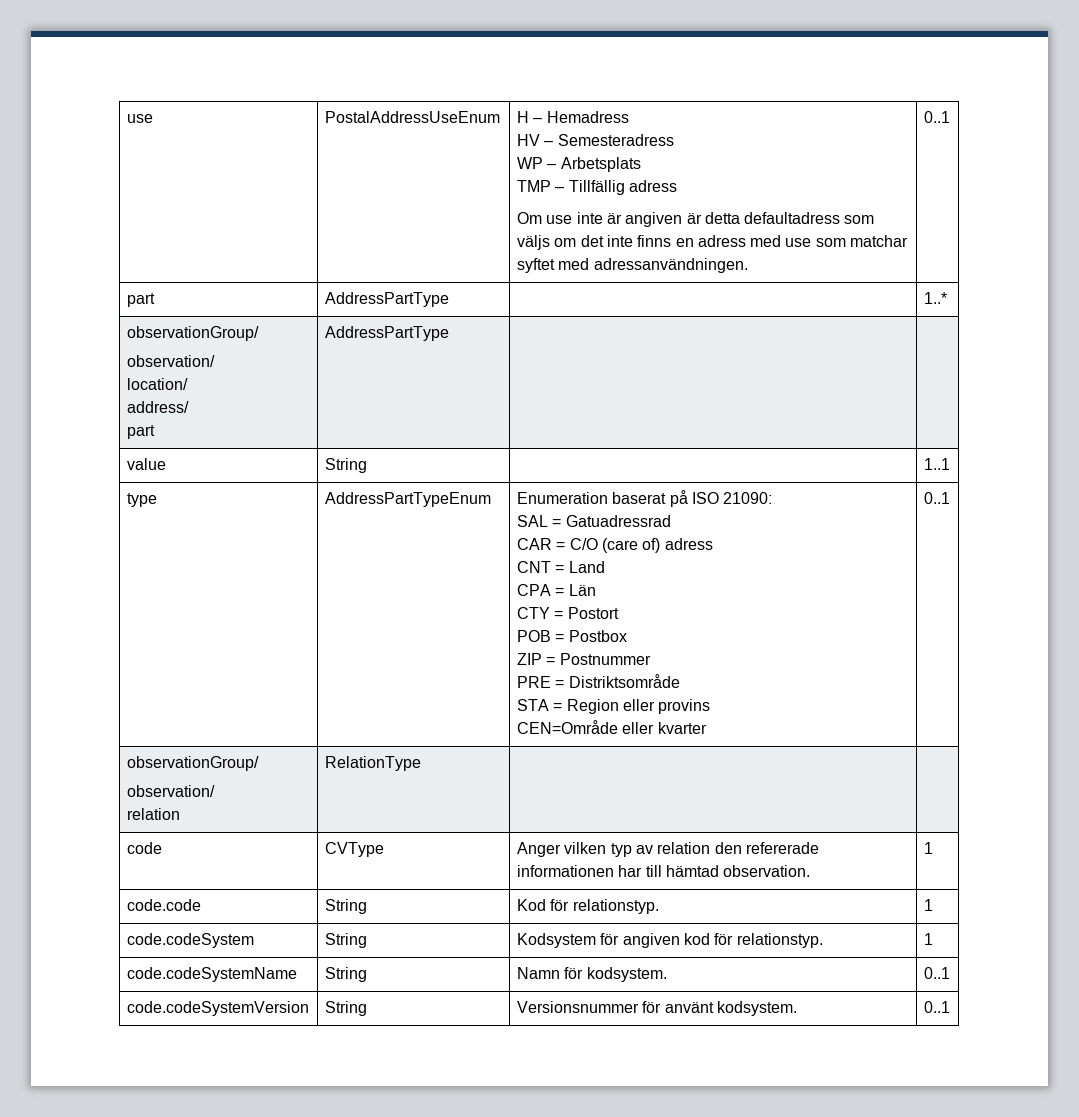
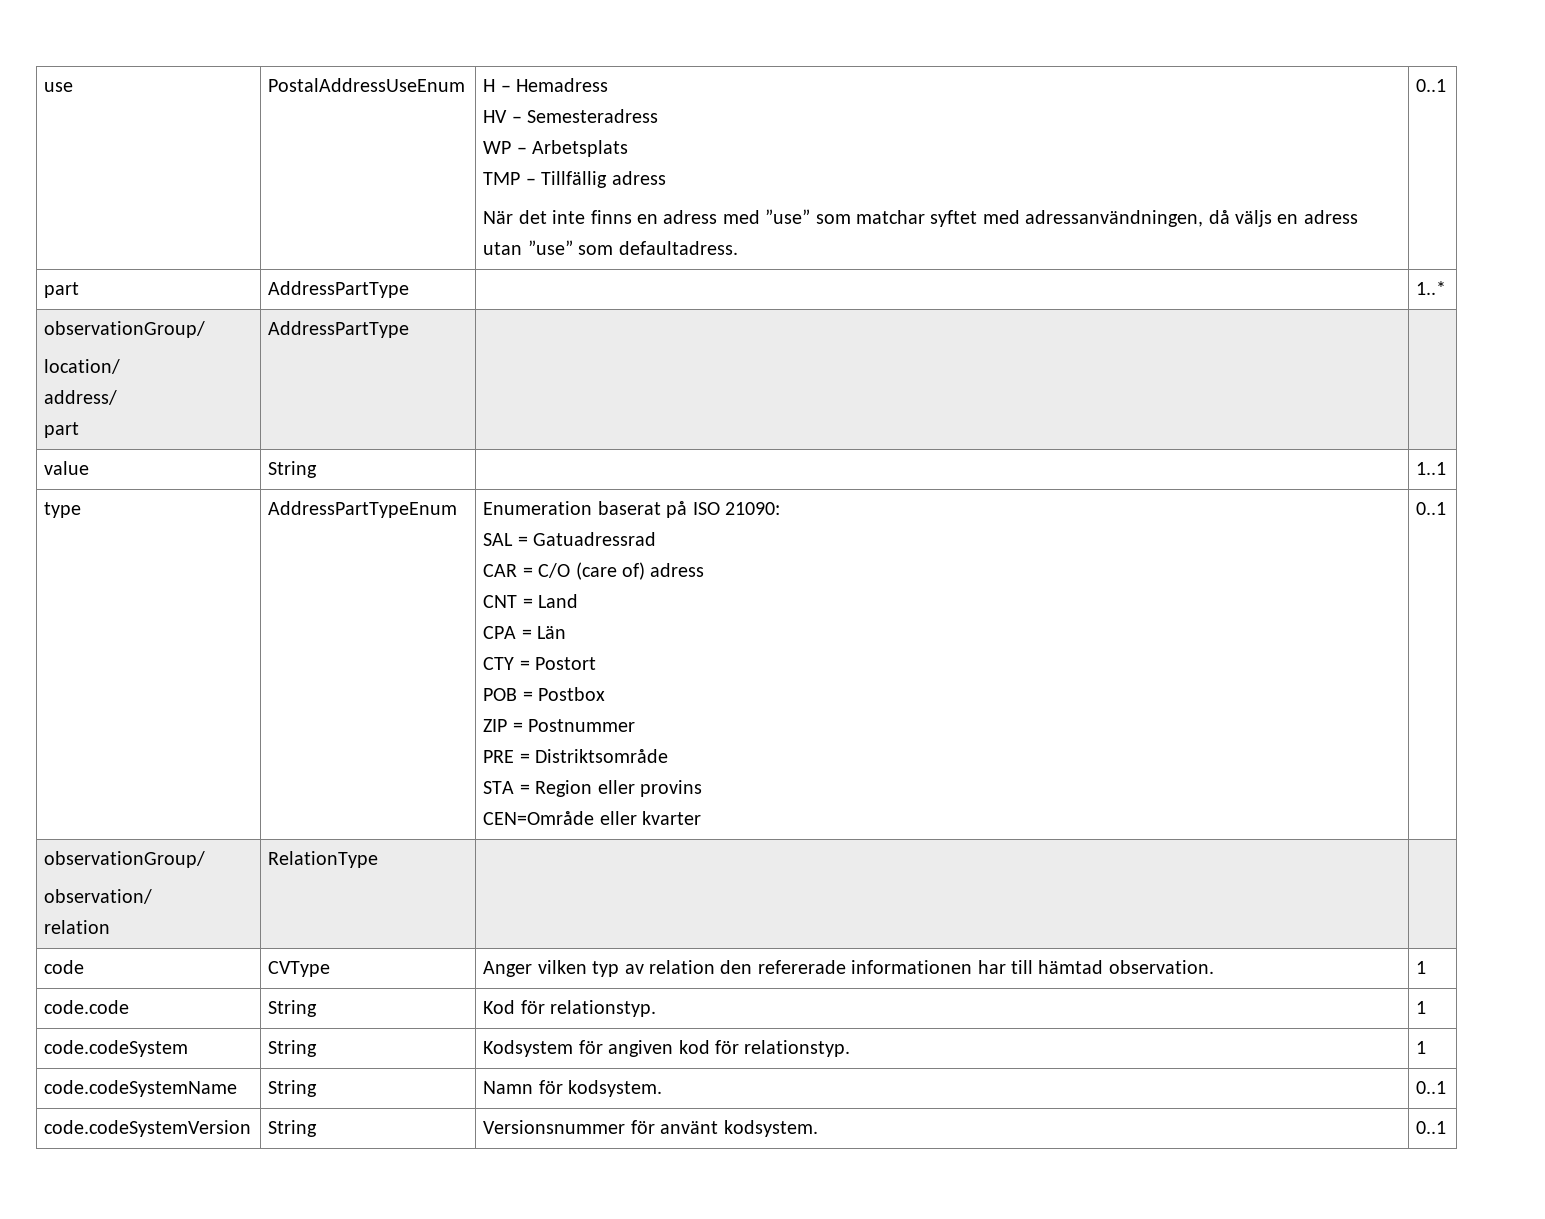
  use | PostalAddressUseEnum | H – Hemadress
  HV – Semesteradress
  WP – Arbetsplats
  TMP – Tillfällig adress
- Om use inte är angiven är detta defaultadress som väljs om det inte finns en adress med use som matchar syftet med adressanvändningen. | 0..1
+ När det inte finns en adress med ”use” som matchar syftet med adressanvändningen, då väljs en adress utan ”use” som defaultadress. | 0..1
  part | AddressPartType | | 1..*
  observationGroup/
- observation/

